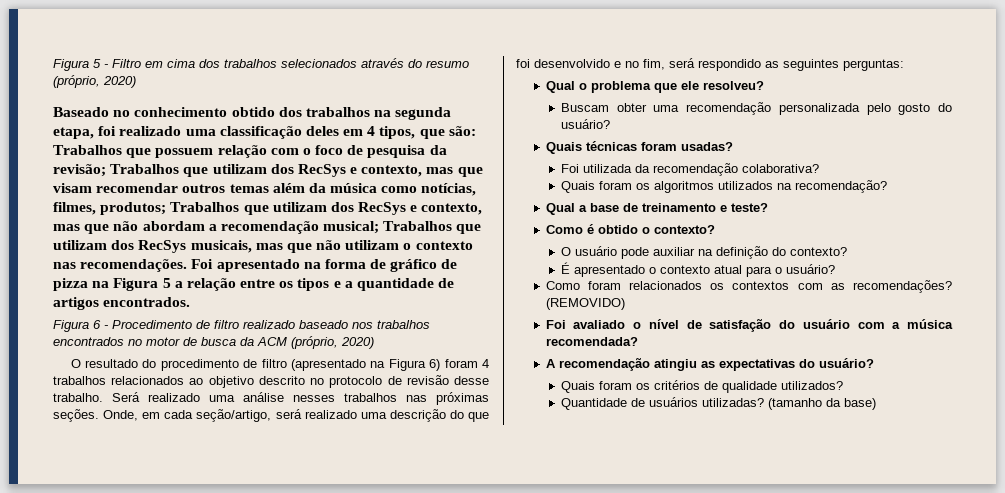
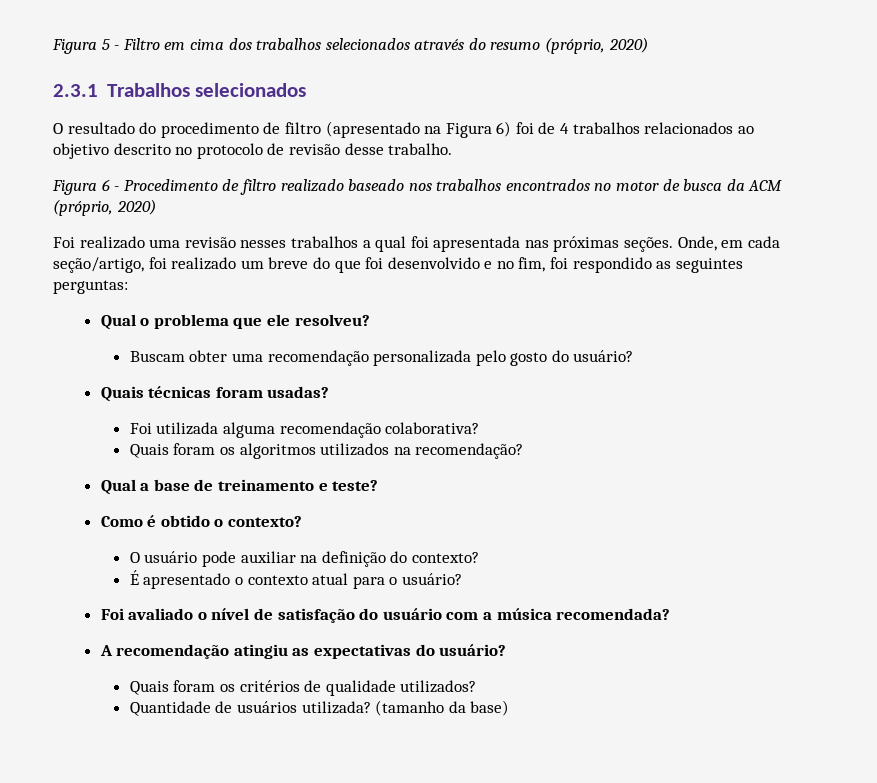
- Baseado no conhecimento obtido dos trabalhos na segunda etapa, foi realizado uma classificação deles em 4 tipos, que são: Trabalhos que possuem relação com o foco de pesquisa da revisão; Trabalhos que utilizam dos RecSys e contexto, mas que visam recomendar outros temas além da música como notícias, filmes, produtos; Trabalhos que utilizam dos RecSys e contexto, mas que não abordam a recomendação musical; Trabalhos que utilizam dos RecSys musicais, mas que não utilizam o contexto nas recomendações. Foi apresentado na forma de gráfico de pizza na Figura 5 a relação entre os tipos e a quantidade de artigos encontrados.
+ 2.3.1 Trabalhos selecionados
+ O resultado do procedimento de filtro (apresentado na Figura 6) foi de 4 trabalhos relacionados ao objetivo descrito no protocolo de revisão desse trabalho.
- O resultado do procedimento de filtro (apresentado na Figura 6) foram 4 trabalhos relacionados ao objetivo descrito no protocolo de revisão desse trabalho. Será realizado uma análise nesses trabalhos nas próximas seções.
+ Foi realizado uma revisão nesses trabalhos a qual foi apresentada nas próximas seções.
- Onde, em cada seção/artigo, será realizado uma descrição do que foi desenvolvido e no fim, será respondido as seguintes perguntas:
+ Onde, em cada seção/artigo, foi realizado um breve do que foi desenvolvido e no fim, foi respondido as seguintes perguntas:
- Foi utilizada da recomendação colaborativa?
+ Foi utilizada alguma recomendação colaborativa?
- Como foram relacionados os contextos com as recomendações? (REMOVIDO)
- Quantidade de usuários utilizadas?
+ Quantidade de usuários utilizada?

